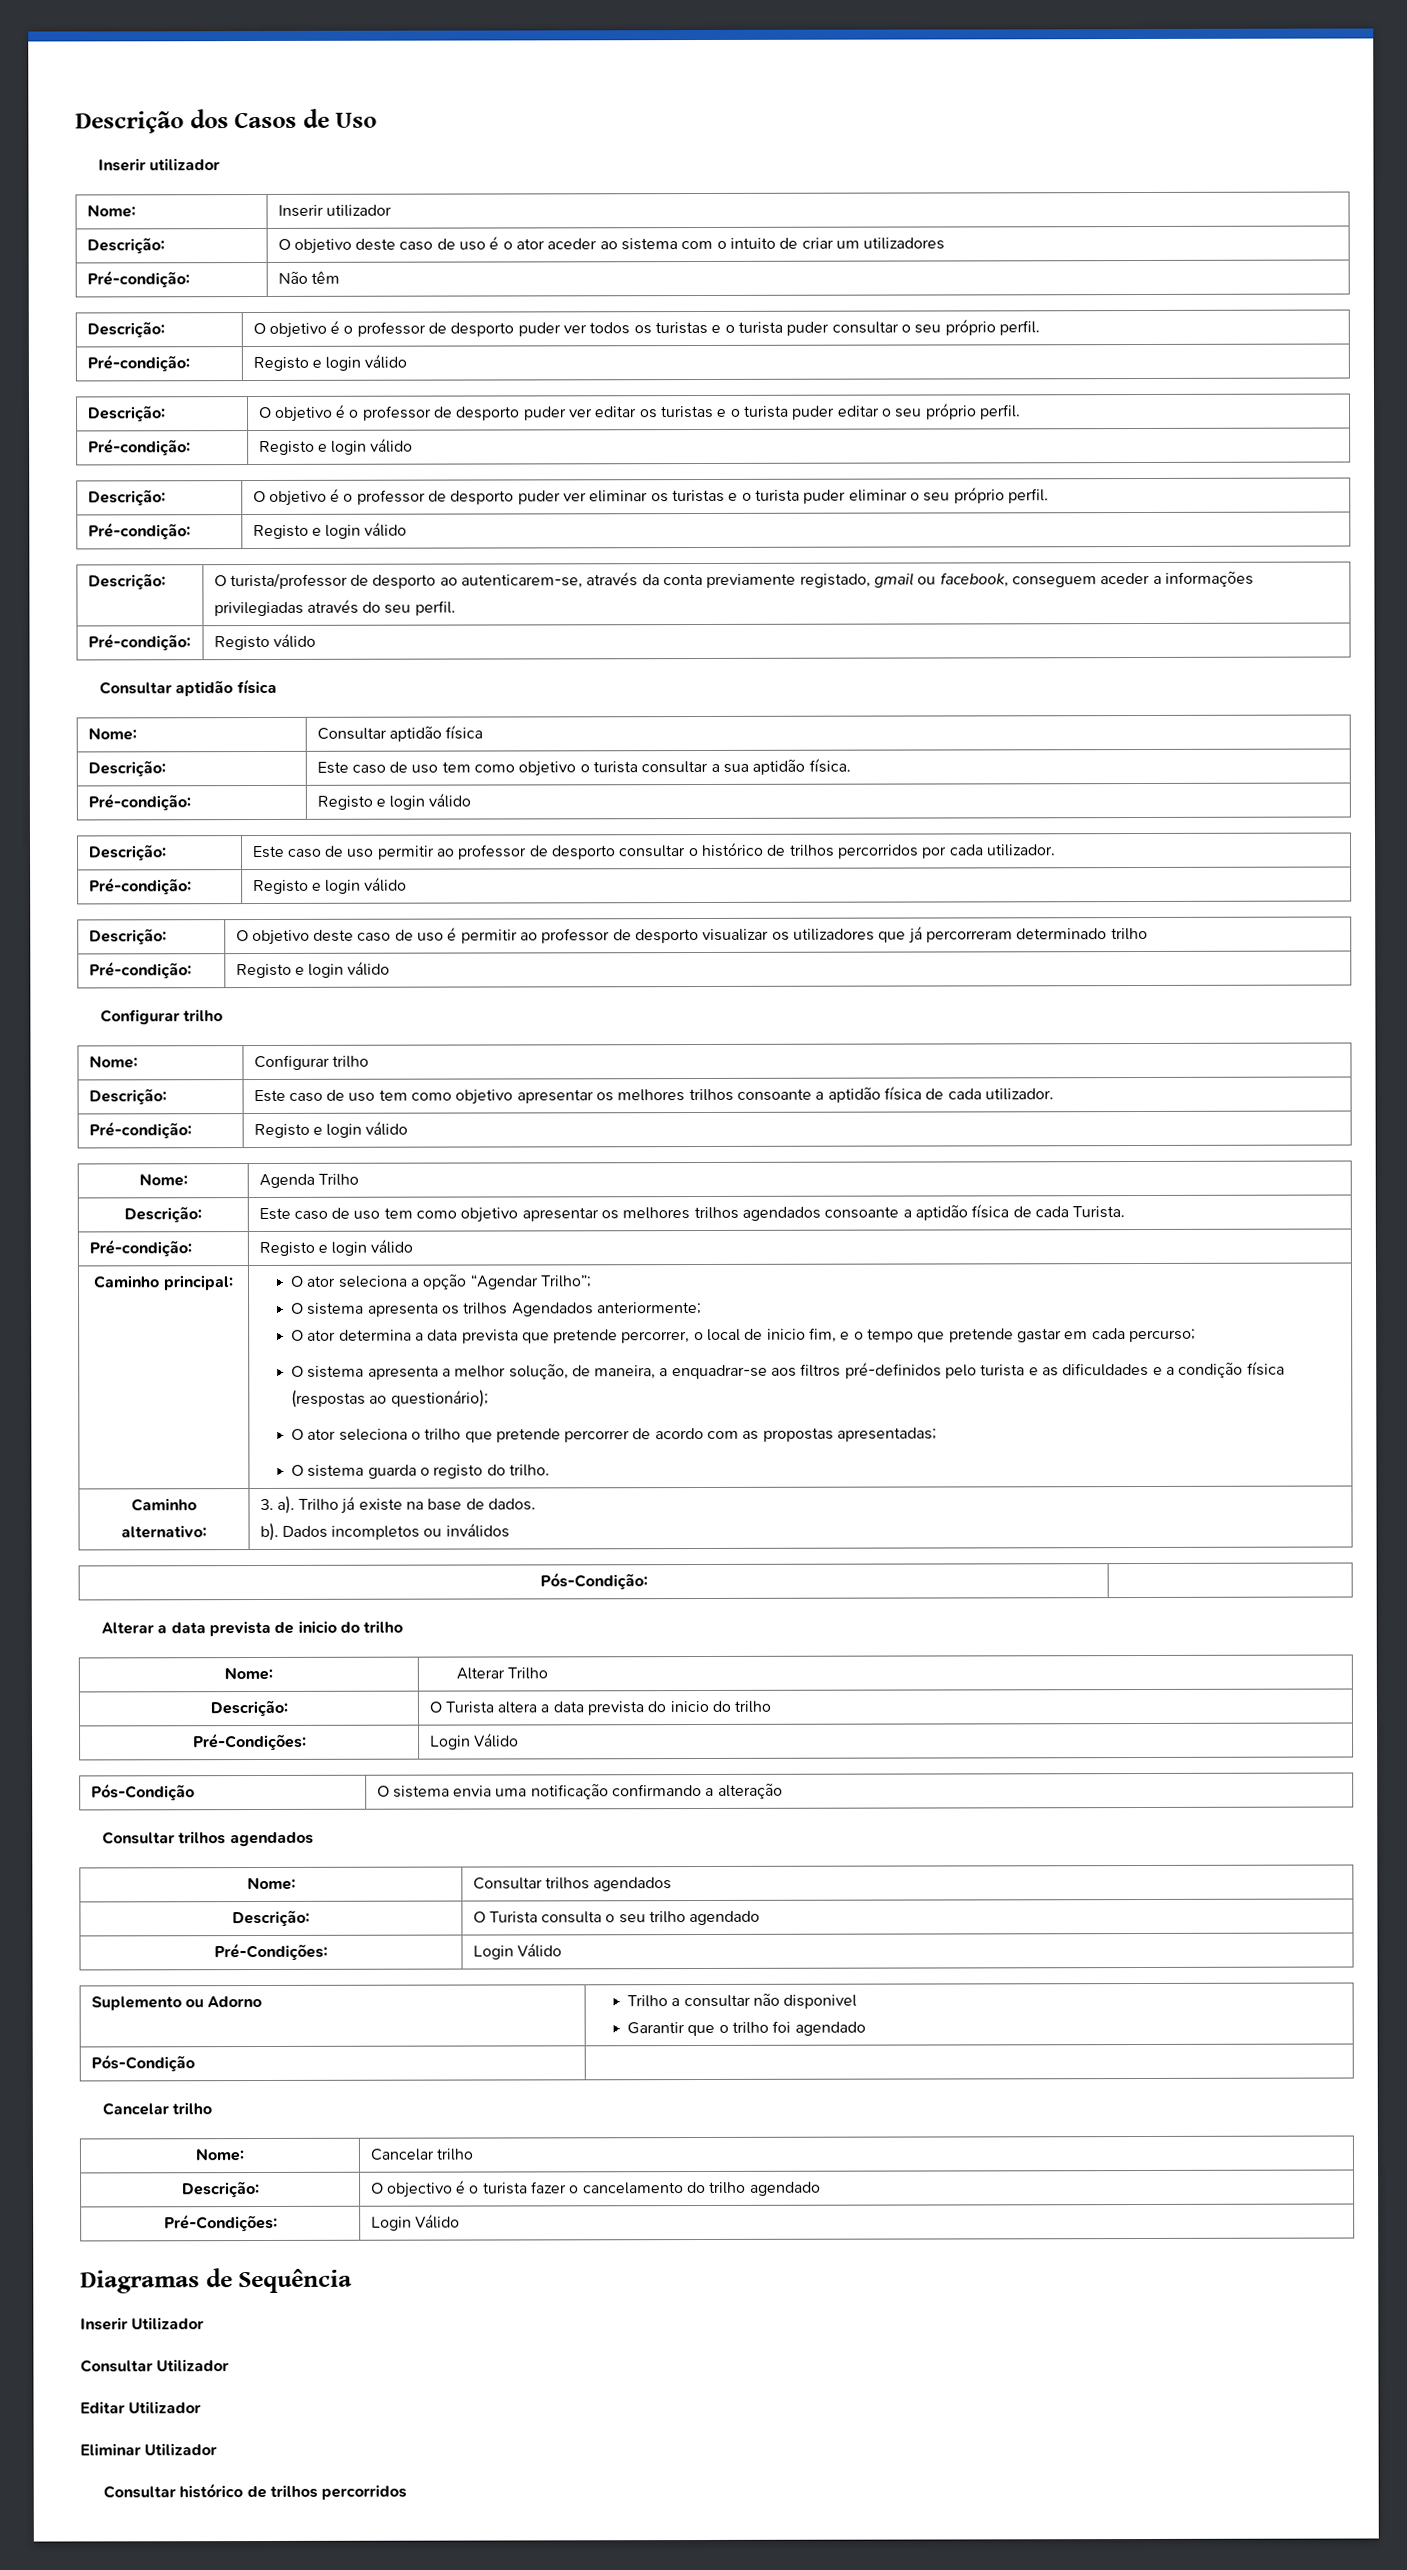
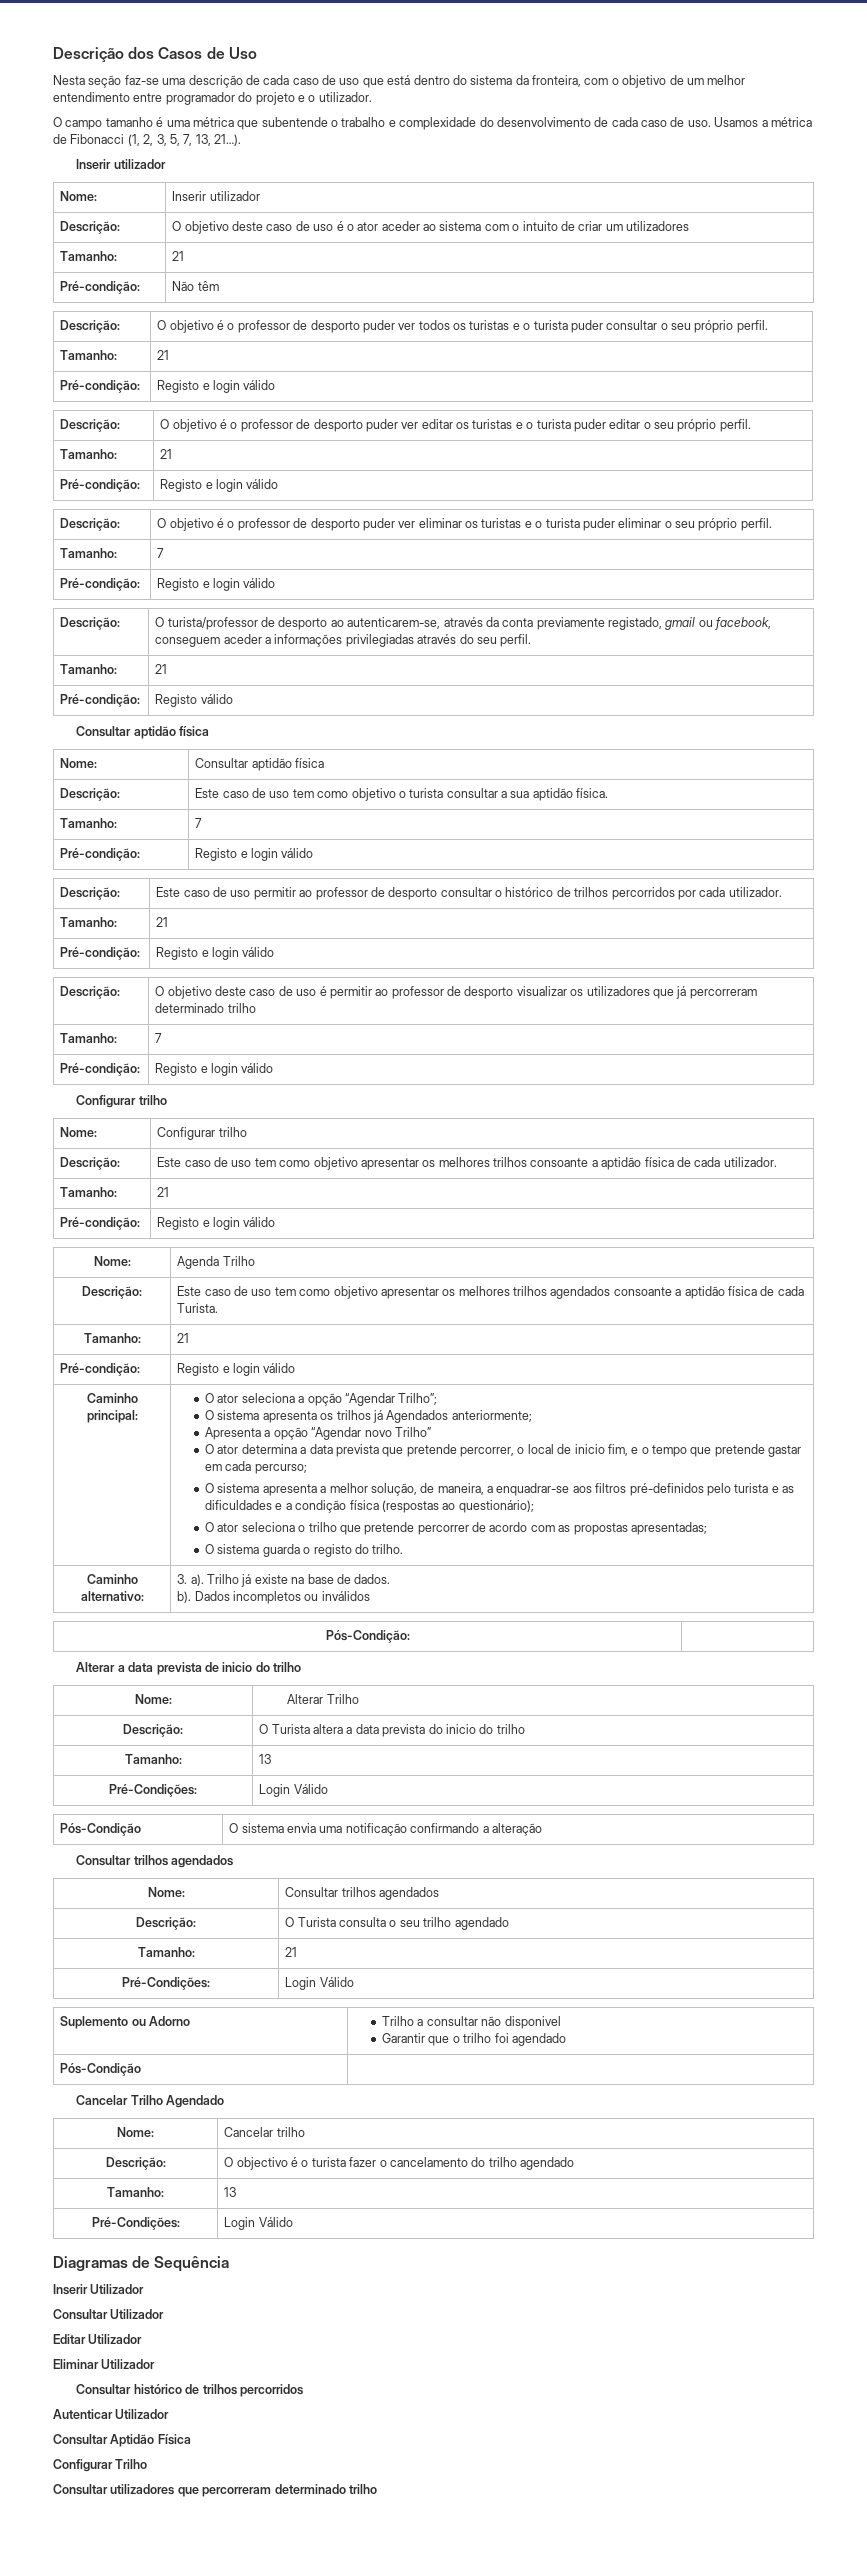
+ Nesta seção faz-se uma descrição de cada caso de uso que está dentro do sistema da fronteira, com o objetivo de um melhor entendimento entre programador do projeto e o utilizador.
+ O campo tamanho é uma métrica que subentende o trabalho e complexidade do desenvolvimento de cada caso de uso. Usamos a métrica de Fibonacci (1, 2, 3, 5, 7, 13, 21…).
  Descrição: | O objetivo deste caso de uso é o ator aceder ao sistema com o intuito de criar um utilizadores
+ Tamanho: | 21
  Descrição: | O objetivo é o professor de desporto puder ver todos os turistas e o turista puder consultar o seu próprio perfil.
+ Tamanho: | 21
  Descrição: | O objetivo é o professor de desporto puder ver editar os turistas e o turista puder editar o seu próprio perfil.
+ Tamanho: | 21
  Descrição: | O objetivo é o professor de desporto puder ver eliminar os turistas e o turista puder eliminar o seu próprio perfil.
+ Tamanho: | 7
  Descrição: | O turista/professor de desporto ao autenticarem-se, através da conta previamente registado, gmail ou facebook, conseguem aceder a informações privilegiadas através do seu perfil.
+ Tamanho: | 21
  Descrição: | Este caso de uso tem como objetivo o turista consultar a sua aptidão física.
+ Tamanho: | 7
  Descrição: | Este caso de uso permitir ao professor de desporto consultar o histórico de trilhos percorridos por cada utilizador.
+ Tamanho: | 21
  Descrição: | O objetivo deste caso de uso é permitir ao professor de desporto visualizar os utilizadores que já percorreram determinado trilho
+ Tamanho: | 7
  Descrição: | Este caso de uso tem como objetivo apresentar os melhores trilhos consoante a aptidão física de cada utilizador.
+ Tamanho: | 21
  Descrição: | Este caso de uso tem como objetivo apresentar os melhores trilhos agendados consoante a aptidão física de cada Turista.
+ Tamanho: | 21
- O sistema apresenta os trilhos Agendados anteriormente;
+ O sistema apresenta os trilhos já Agendados anteriormente;
+ Apresenta a opção “Agendar novo Trilho”
  Descrição: | O Turista altera a data prevista do inicio do trilho
+ Tamanho: | 13
  Descrição: | O Turista consulta o seu trilho agendado
+ Tamanho: | 21
  Suplemento ou Adorno | Trilho a consultar não disponivel
  Garantir que o trilho foi agendado
  Pós-Condição |
- Cancelar trilho
+ Cancelar Trilho Agendado
  Descrição: | O objectivo é o turista fazer o cancelamento do trilho agendado
+ Tamanho: | 13
+ Autenticar Utilizador
+ Consultar Aptidão Física
+ Configurar Trilho
+ Consultar utilizadores que percorreram determinado trilho

